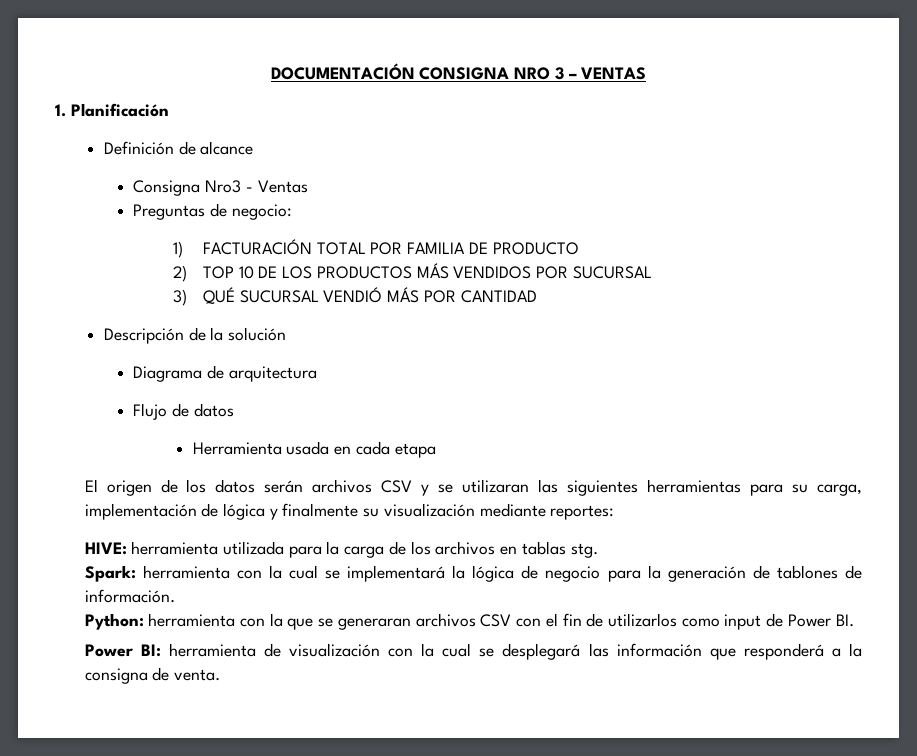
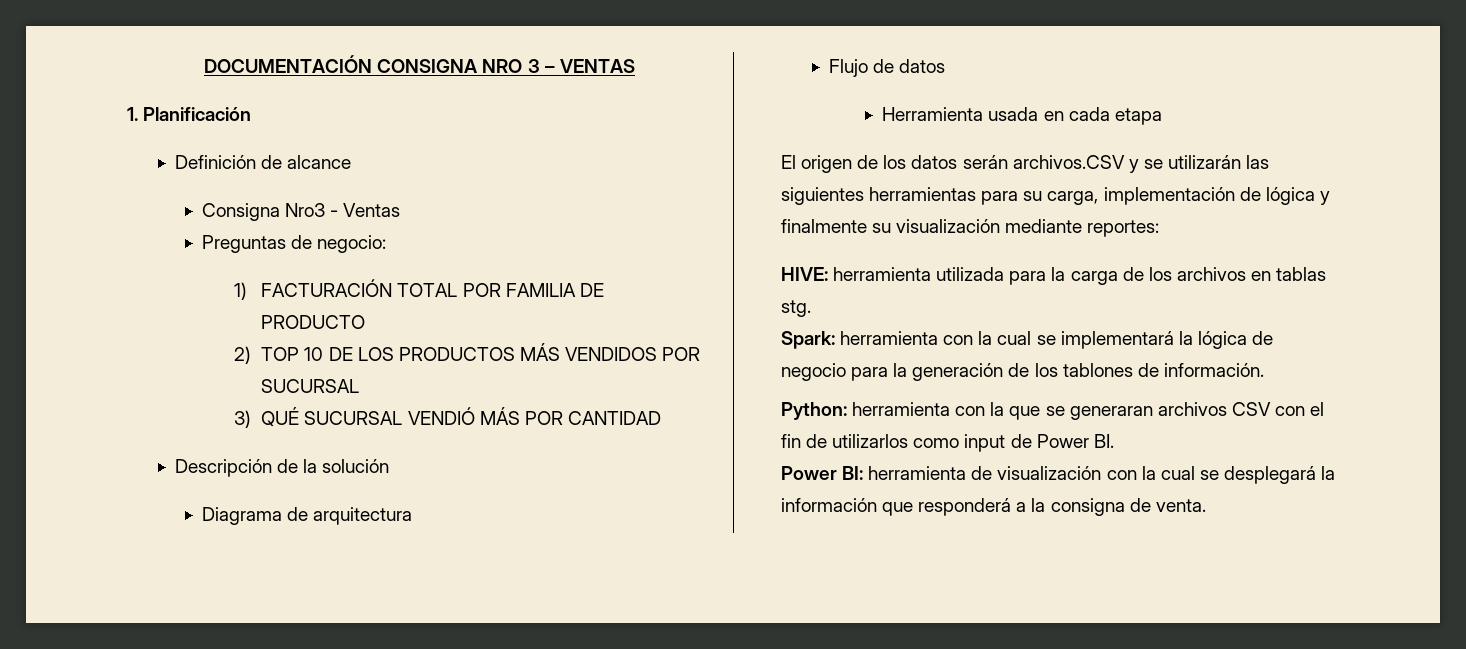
- El origen de los datos serán archivos CSV y se utilizaran las siguientes herramientas para su carga, implementación de lógica y finalmente su visualización mediante reportes:
+ El origen de los datos serán archivos.CSV y se utilizarán las siguientes herramientas para su carga, implementación de lógica y finalmente su visualización mediante reportes:
- Spark: herramienta con la cual se implementará la lógica de negocio para la generación de tablones de información.
+ Spark: herramienta con la cual se implementará la lógica de negocio para la generación de los tablones de información.
- Power BI: herramienta de visualización con la cual se desplegará las información que responderá a la consigna de venta.
+ Power BI: herramienta de visualización con la cual se desplegará la información que responderá a la consigna de venta.

